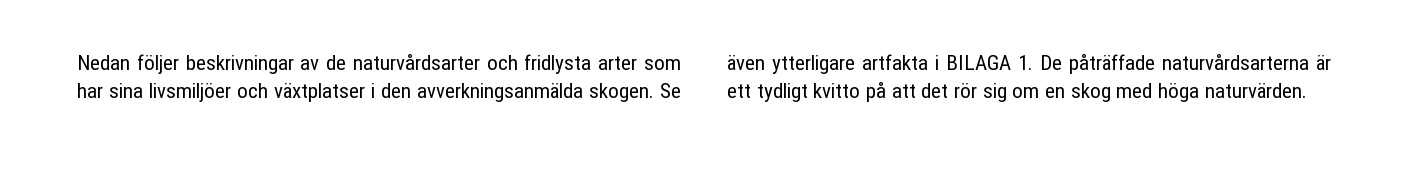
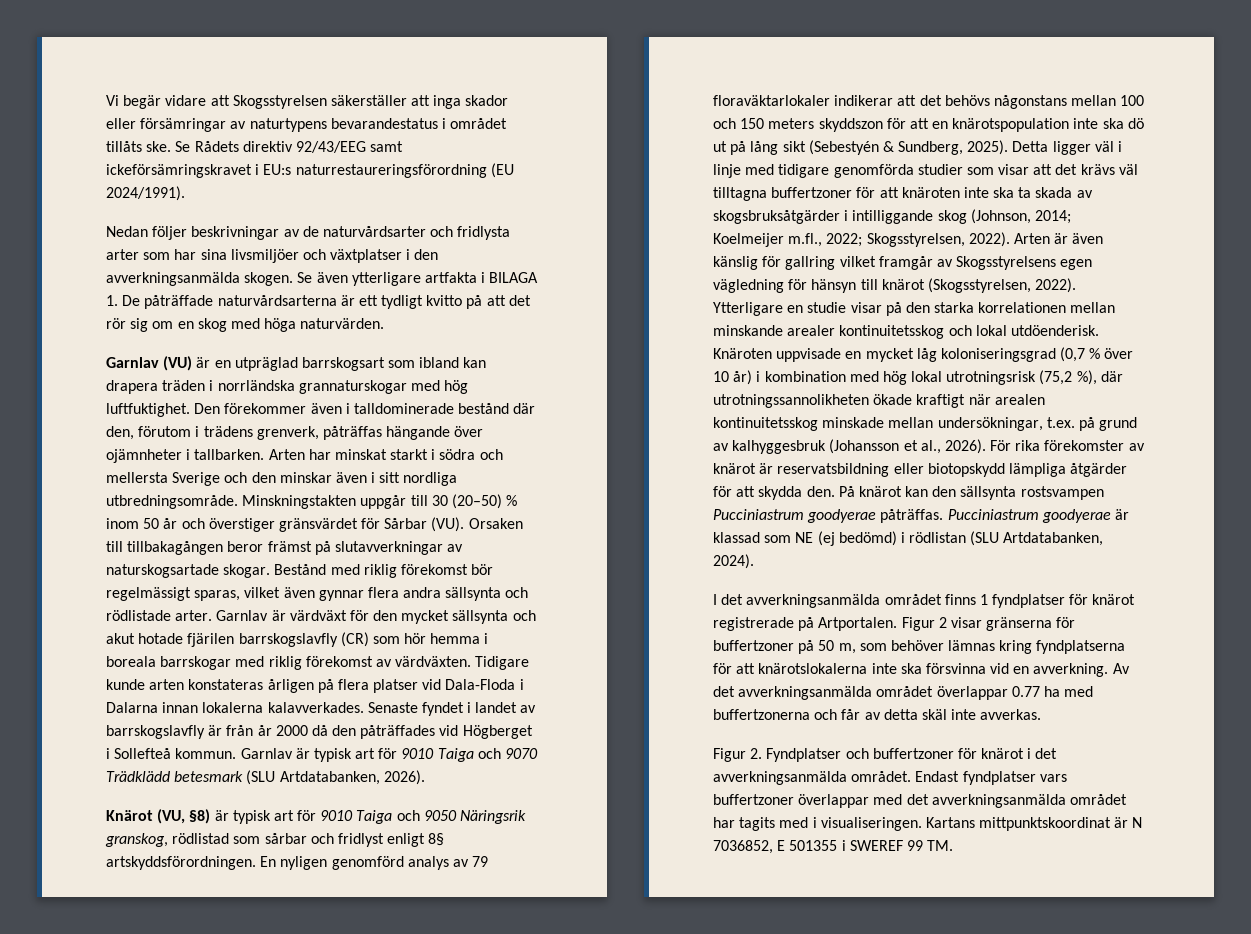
+ Vi begär vidare att Skogsstyrelsen säkerställer att inga skador eller försämringar av naturtypens bevarandestatus i området tillåts ske. Se Rådets direktiv 92/43/EEG samt ickeförsämringskravet i EU:s naturrestaureringsförordning (EU 2024/1991).
+ Garnlav (VU) är en utpräglad barrskogsart som ibland kan drapera träden i norrländska grannaturskogar med hög luftfuktighet. Den förekommer även i talldominerade bestånd där den, förutom i trädens grenverk, påträffas hängande över ojämnheter i tallbarken. Arten har minskat starkt i södra och mellersta Sverige och den minskar även i sitt nordliga utbredningsområde. Minskningstakten uppgår till 30 (20–50) % inom 50 år och överstiger gränsvärdet för Sårbar (VU). Orsaken till tillbakagången beror främst på slutavverkningar av naturskogsartade skogar. Bestånd med riklig förekomst bör regelmässigt sparas, vilket även gynnar flera andra sällsynta och rödlistade arter. Garnlav är värdväxt för den mycket sällsynta och akut hotade fjärilen barrskogslavfly (CR) som hör hemma i boreala barrskogar med riklig förekomst av värdväxten. Tidigare kunde arten konstateras årligen på flera platser vid Dala-Floda i Dalarna innan lokalerna kalavverkades. Senaste fyndet i landet av barrskogslavfly är från år 2000 då den påträffades vid Högberget i Sollefteå kommun. Garnlav är typisk art för 9010 Taiga och 9070 Trädklädd betesmark (SLU Artdatabanken, 2026).
+ Knärot (VU, §8) är typisk art för 9010 Taiga och 9050 Näringsrik granskog, rödlistad som sårbar och fridlyst enligt 8§ artskyddsförordningen. En nyligen genomförd analys av 79 floraväktarlokaler indikerar att det behövs någonstans mellan 100 och 150 meters skyddszon för att en knärotspopulation inte ska dö ut på lång sikt (Sebestyén & Sundberg, 2025). Detta ligger väl i linje med tidigare genomförda studier som visar att det krävs väl tilltagna buffertzoner för att knäroten inte ska ta skada av skogsbruksåtgärder i intilliggande skog (Johnson, 2014; Koelmeijer m.fl., 2022; Skogsstyrelsen, 2022). Arten är även känslig för gallring vilket framgår av Skogsstyrelsens egen vägledning för hänsyn till knärot (Skogsstyrelsen, 2022). Ytterligare en studie visar på den starka korrelationen mellan minskande arealer kontinuitetsskog och lokal utdöenderisk. Knäroten uppvisade en mycket låg koloniseringsgrad (0,7 % över 10 år) i kombination med hög lokal utrotningsrisk (75,2 %), där utrotningssannolikheten ökade kraftigt när arealen kontinuitetsskog minskade mellan undersökningar, t.ex. på grund av kalhyggesbruk (Johansson et al., 2026). För rika förekomster av knärot är reservatsbildning eller biotopskydd lämpliga åtgärder för att skydda den. På knärot kan den sällsynta rostsvampen Pucciniastrum goodyerae påträffas. Pucciniastrum goodyerae är klassad som NE (ej bedömd) i rödlistan (SLU Artdatabanken, 2024).
+ I det avverkningsanmälda området finns 1 fyndplatser för knärot registrerade på Artportalen. Figur 2 visar gränserna för buffertzoner på 50 m, som behöver lämnas kring fyndplatserna för att knärotslokalerna inte ska försvinna vid en avverkning. Av det avverkningsanmälda området överlappar 0.77 ha med buffertzonerna och får av detta skäl inte avverkas.
+ Figur 2. Fyndplatser och buffertzoner för knärot i det avverkningsanmälda området. Endast fyndplatser vars buffertzoner överlappar med det avverkningsanmälda området har tagits med i visualiseringen. Kartans mittpunktskoordinat är N 7036852, E 501355 i SWEREF 99 TM.

